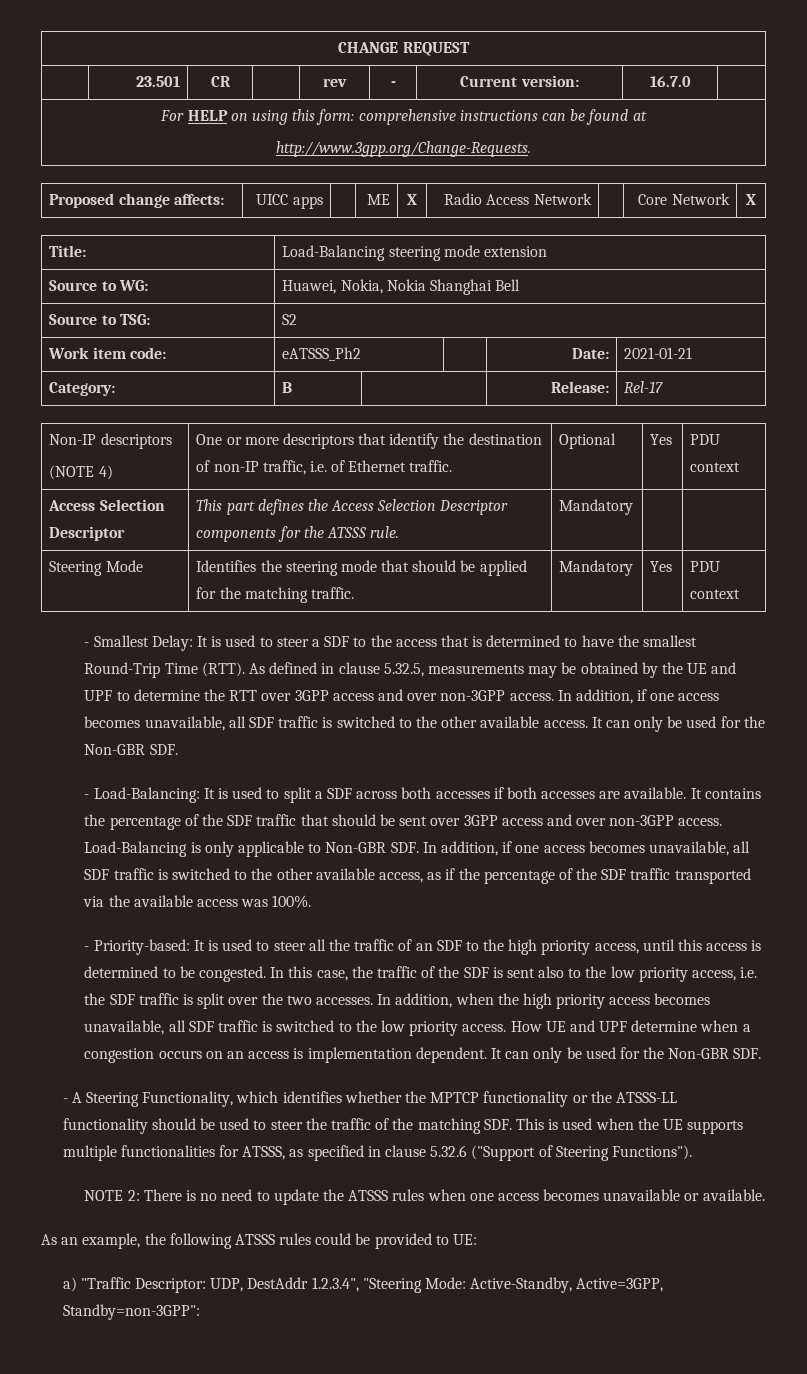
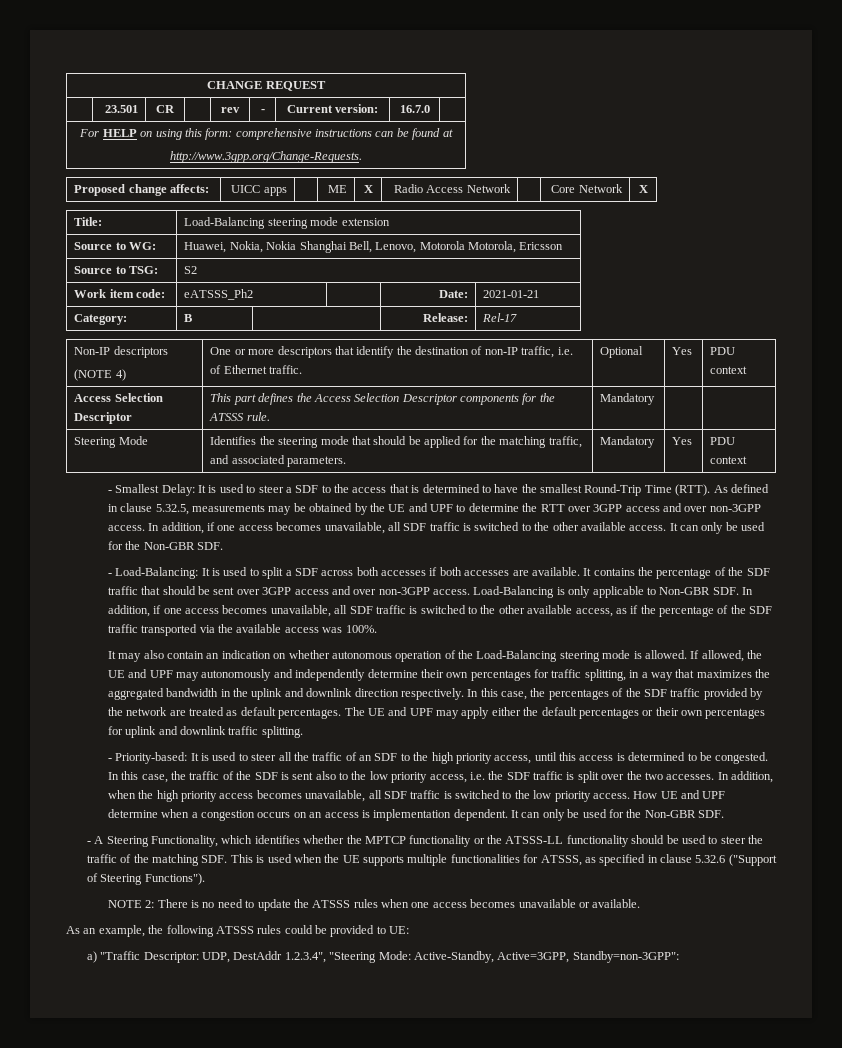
- Source to WG: | Huawei, Nokia, Nokia Shanghai Bell
+ Source to WG: | Huawei, Nokia, Nokia Shanghai Bell, Lenovo, Motorola Motorola, Ericsson
- Steering Mode | Identifies the steering mode that should be applied for the matching traffic. | Mandatory | Yes | PDU context
+ Steering Mode | Identifies the steering mode that should be applied for the matching traffic, and associated parameters. | Mandatory | Yes | PDU context
+ It may also contain an indication on whether autonomous operation of the Load-Balancing steering mode is allowed. If allowed, the UE and UPF may autonomously and independently determine their own percentages for traffic splitting, in a way that maximizes the aggregated bandwidth in the uplink and downlink direction respectively. In this case, the percentages of the SDF traffic provided by the network are treated as default percentages. The UE and UPF may apply either the default percentages or their own percentages for uplink and downlink traffic splitting.

